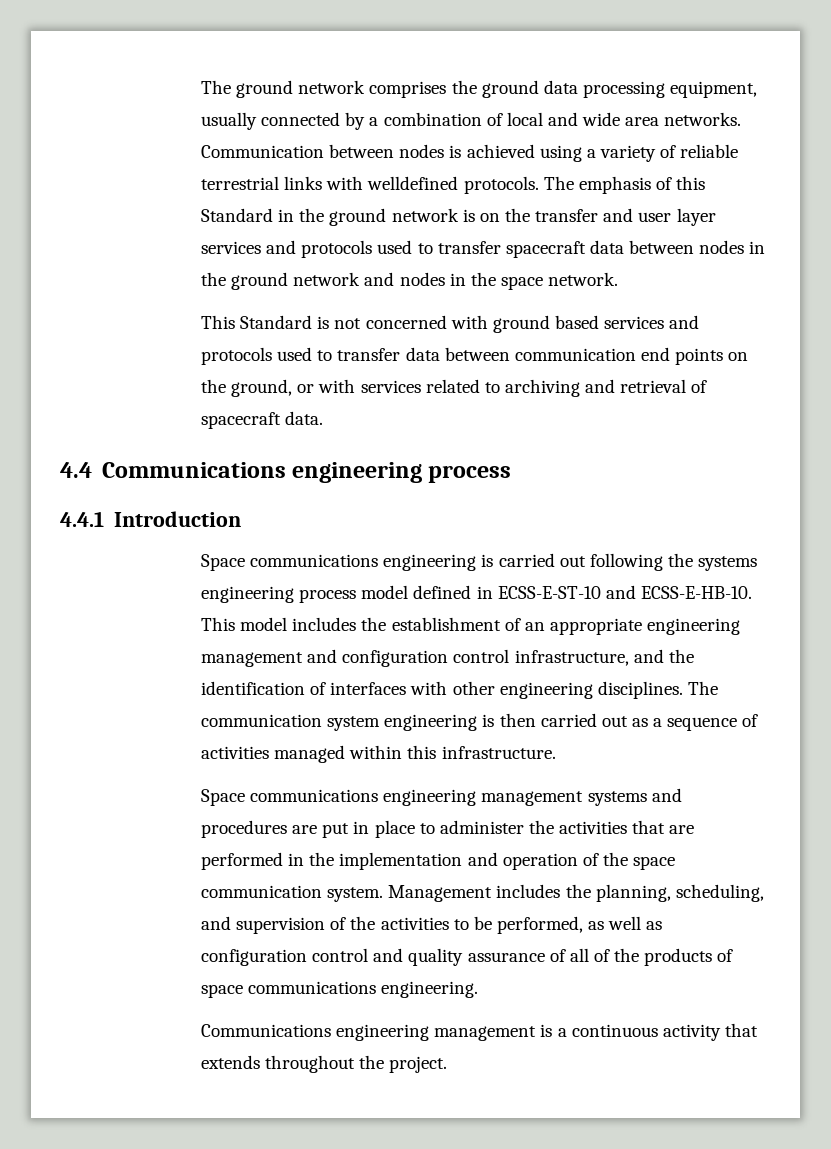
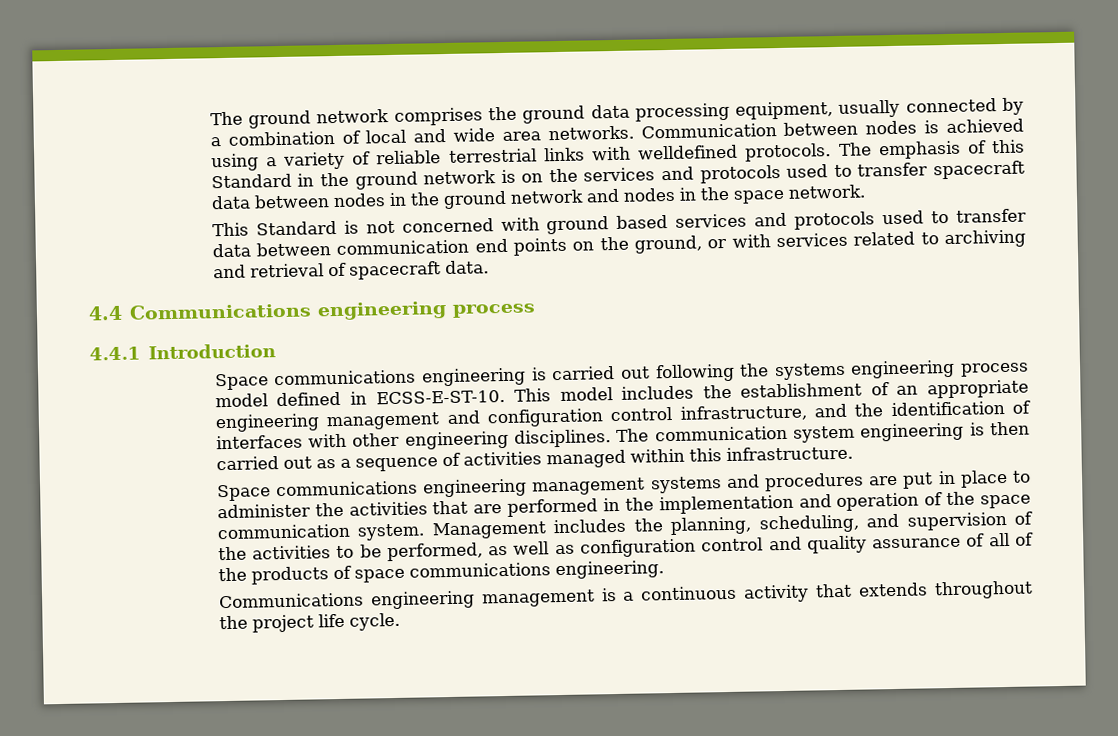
- The emphasis of this Standard in the ground network is on the transfer and user layer services and protocols used to transfer spacecraft data between nodes in the ground network and nodes in the space network.
+ The emphasis of this Standard in the ground network is on the services and protocols used to transfer spacecraft data between nodes in the ground network and nodes in the space network.
- Space communications engineering is carried out following the systems engineering process model defined in ECSS-E-ST-10 and ECSS-E-HB-10.
+ Space communications engineering is carried out following the systems engineering process model defined in ECSS-E-ST-10.
- Communications engineering management is a continuous activity that extends throughout the project.
+ Communications engineering management is a continuous activity that extends throughout the project life cycle.

